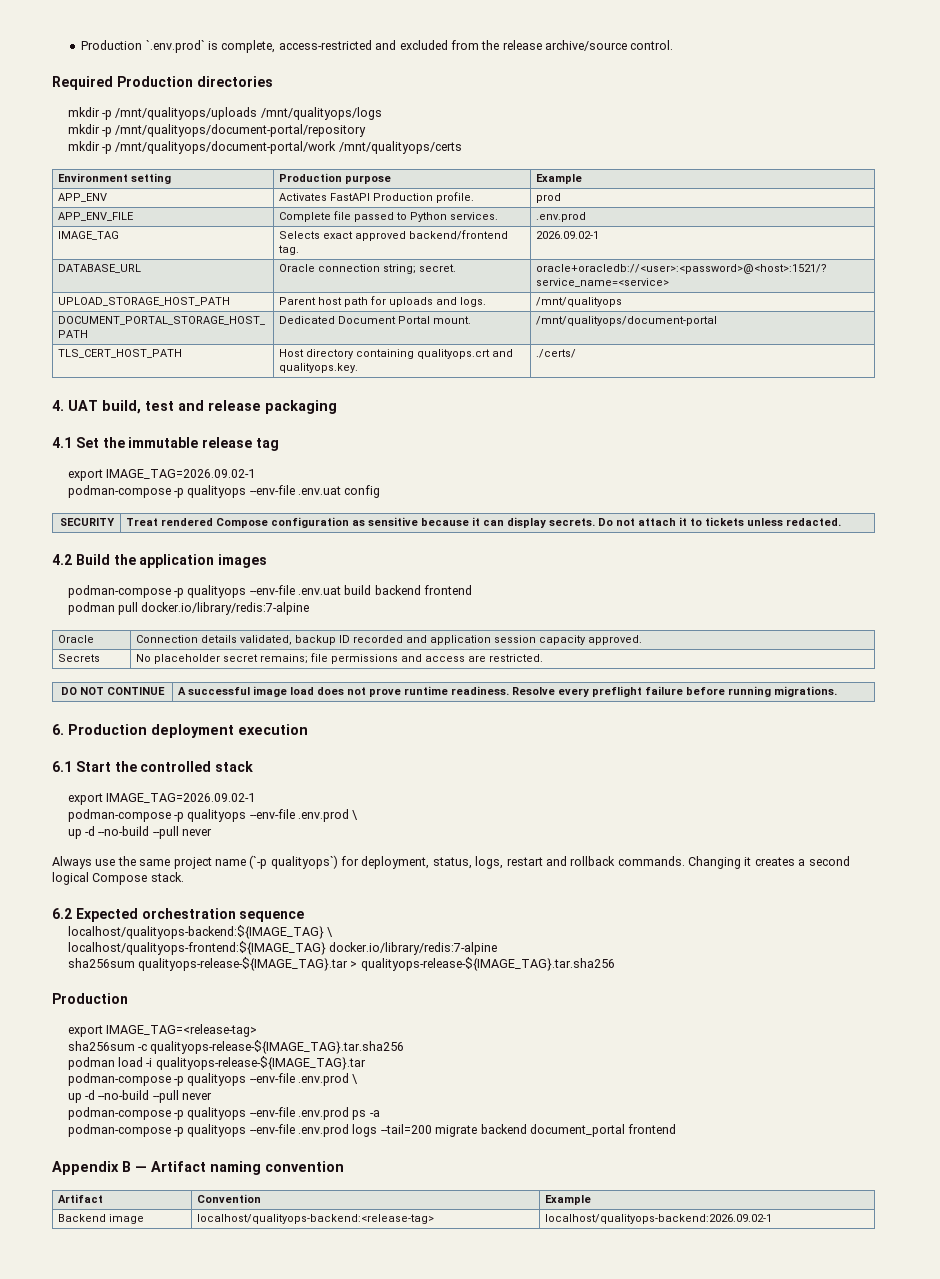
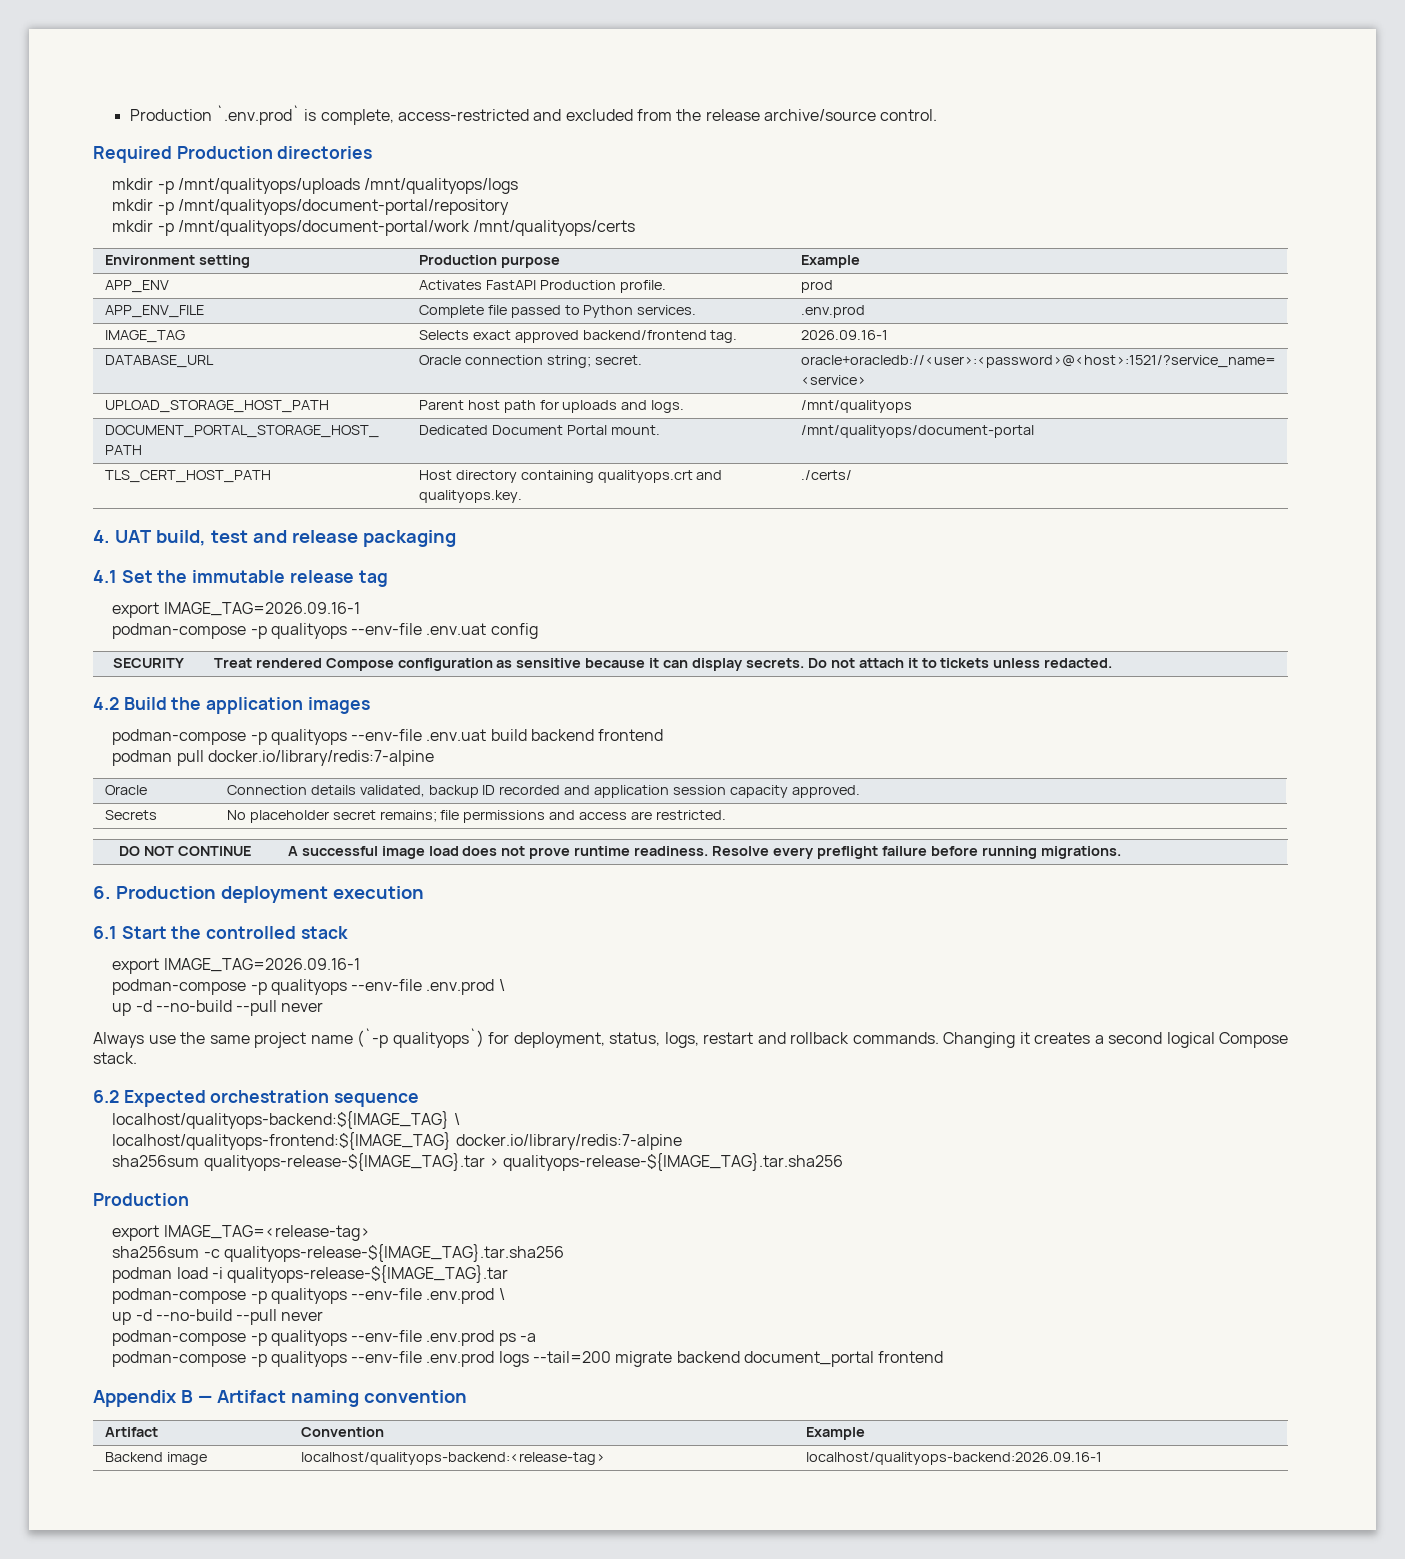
- IMAGE_TAG | Selects exact approved backend/frontend tag. | 2026.09.02-1
+ IMAGE_TAG | Selects exact approved backend/frontend tag. | 2026.09.16-1
  4.1 Set the immutable release tag
- export IMAGE_TAG=2026.09.02-1
+ export IMAGE_TAG=2026.09.16-1
  6.1 Start the controlled stack
- export IMAGE_TAG=2026.09.02-1
+ export IMAGE_TAG=2026.09.16-1
- Backend image | localhost/qualityops-backend:<release-tag> | localhost/qualityops-backend:2026.09.02-1
+ Backend image | localhost/qualityops-backend:<release-tag> | localhost/qualityops-backend:2026.09.16-1

